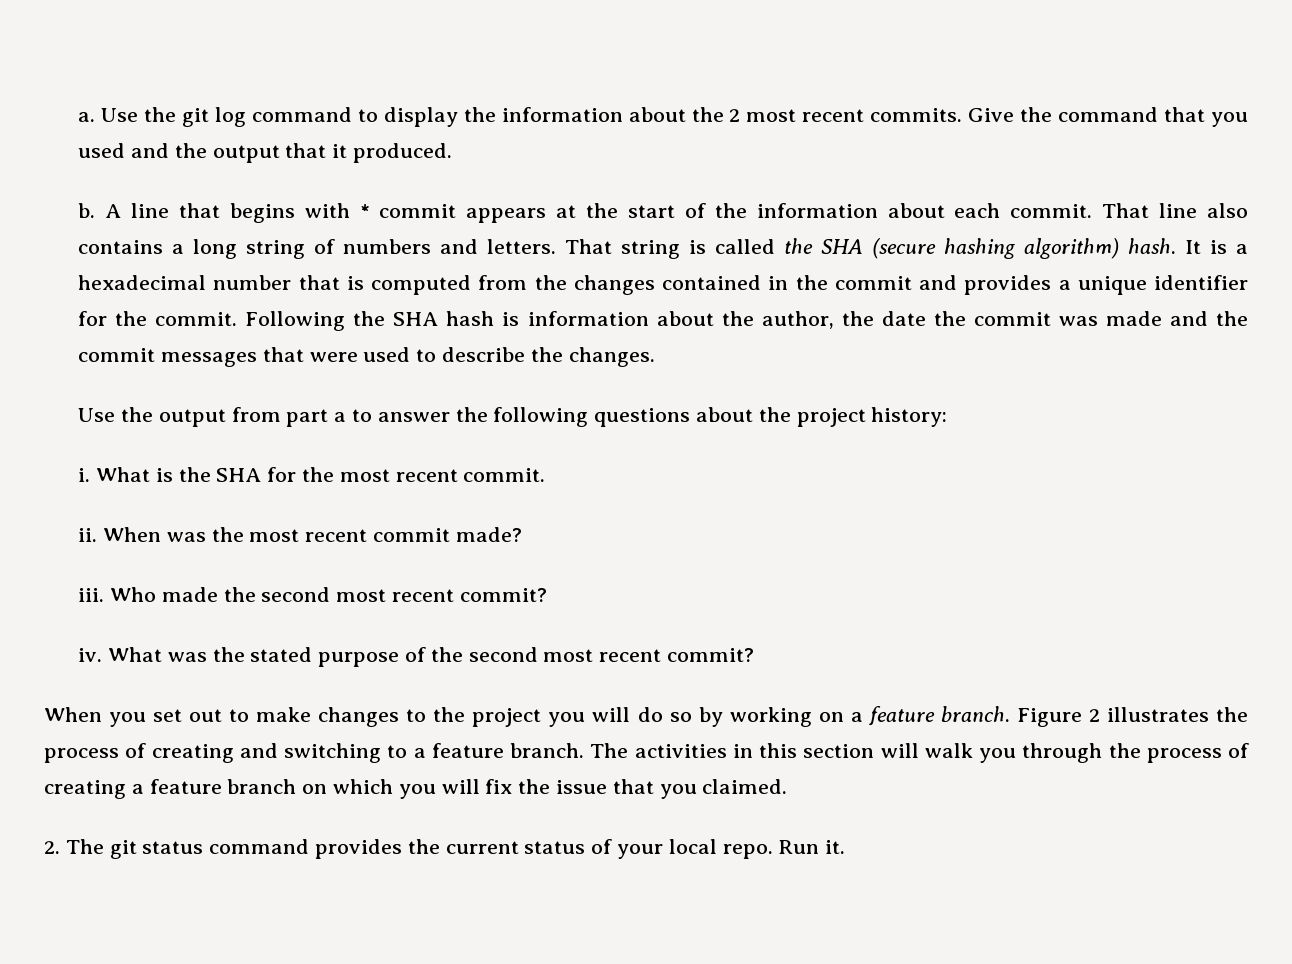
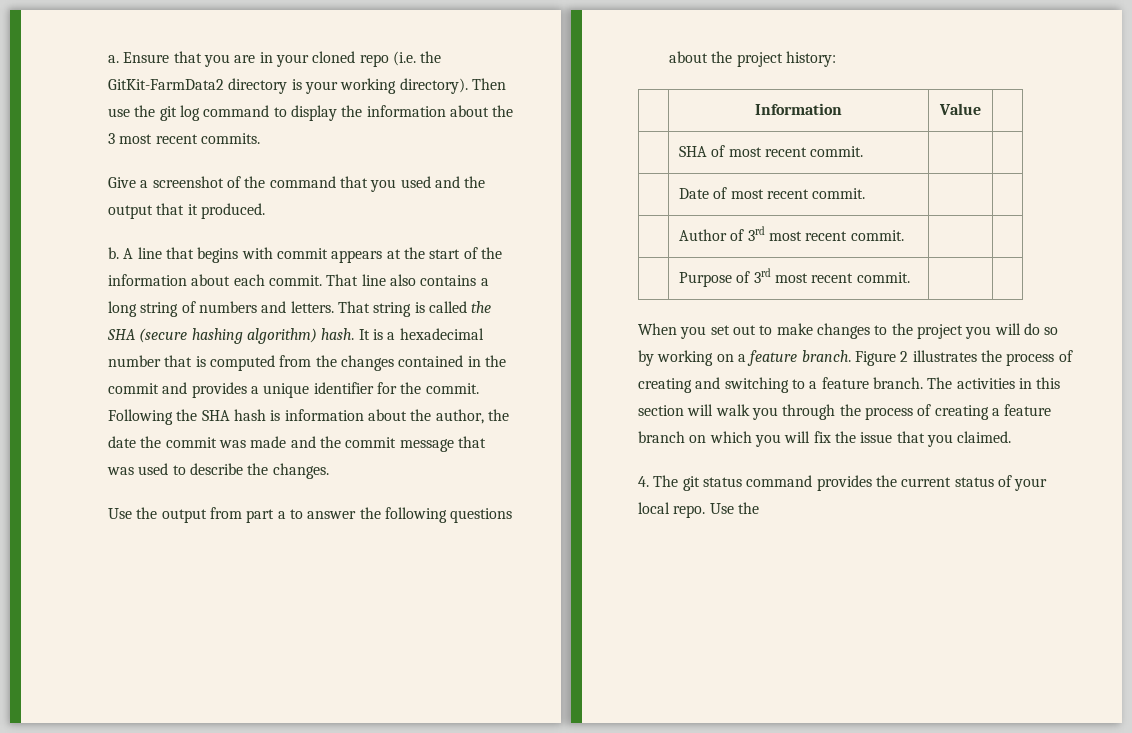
- Use the git log command to display the information about the 2 most recent commits. Give the command that you used and the output that it produced.
+ Ensure that you are in your cloned repo (i.e. the GitKit-FarmData2 directory is your working directory). Then use the git log command to display the information about the 3 most recent commits.
+ Give a screenshot of the command that you used and the output that it produced.
- A line that begins with * commit appears at the start of the information about each commit.
+ A line that begins with commit appears at the start of the information about each commit.
- Following the SHA hash is information about the author, the date the commit was made and the commit messages that were used to describe the changes.
+ Following the SHA hash is information about the author, the date the commit was made and the commit message that was used to describe the changes.
- i. What is the SHA for the most recent commit.
- ii. When was the most recent commit made?
- iii. Who made the second most recent commit?
- iv. What was the stated purpose of the second most recent commit?
+ | Information | Value |
+ | SHA of most recent commit. | |
+ | Date of most recent commit. | |
+ | Author of 3rd most recent commit. | |
+ | Purpose of 3rd most recent commit. | |
- 2. The git status command provides the current status of your local repo. Run it.
+ 4. The git status command provides the current status of your local repo. Use the

